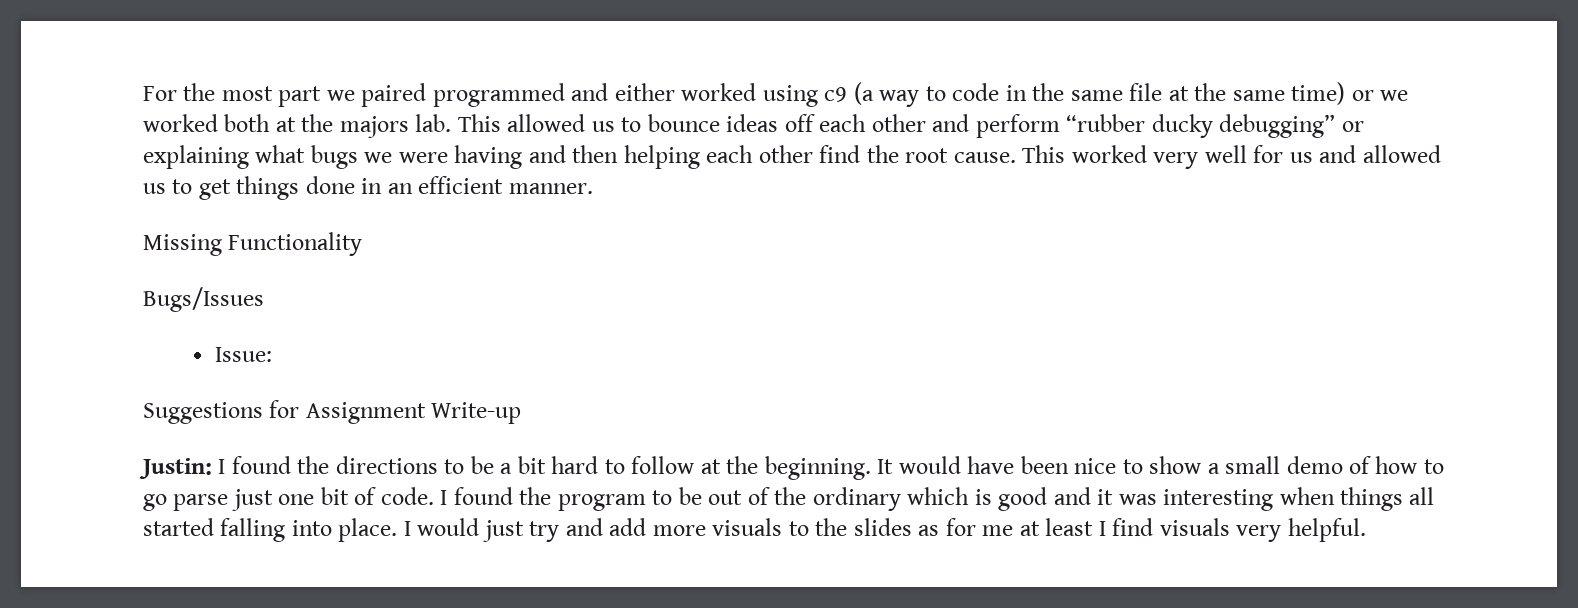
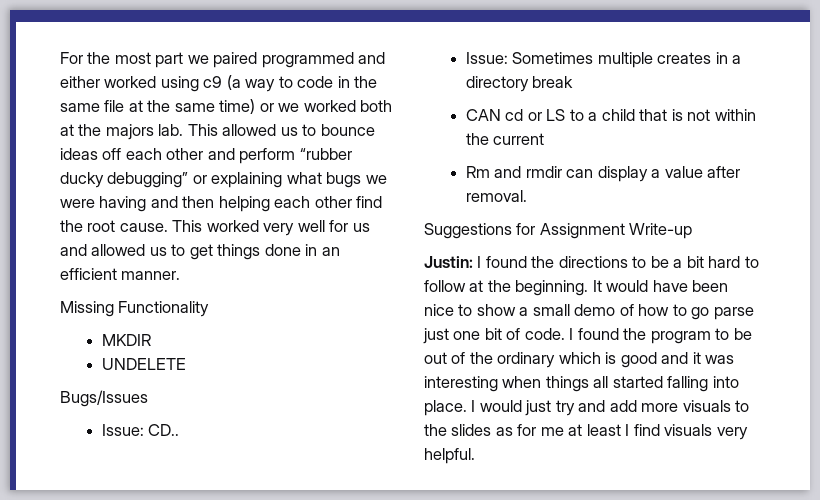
+ MKDIR
+ UNDELETE
- Issue:
+ Issue: CD..
+ Issue: Sometimes multiple creates in a directory break
+ CAN cd or LS to a child that is not within the current
+ Rm and rmdir can display a value after removal.

